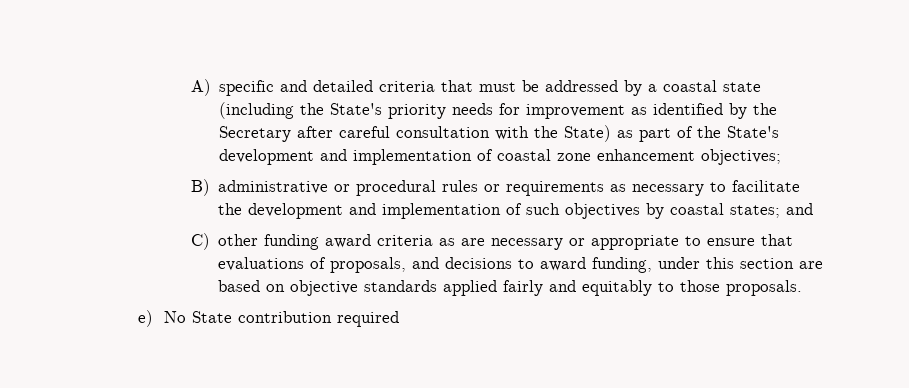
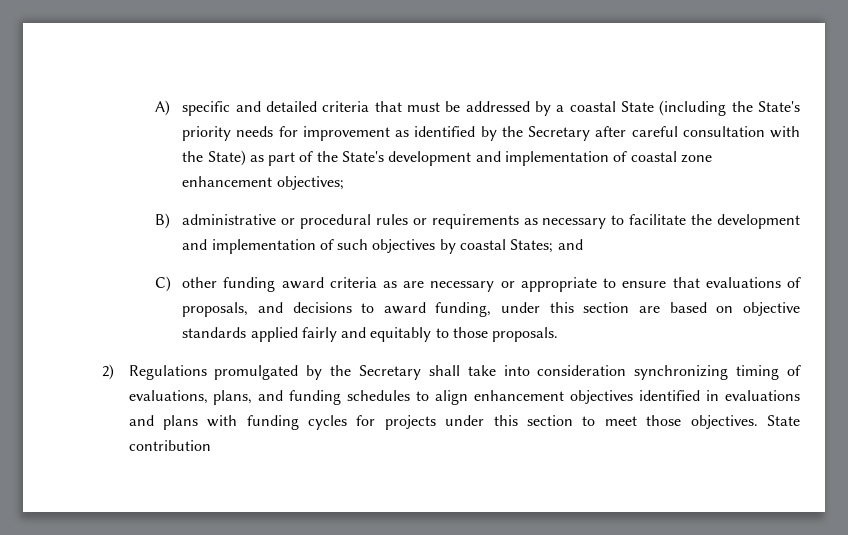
- A) specific and detailed criteria that must be addressed by a coastal state (including the State's priority needs for improvement as identified by the Secretary after careful consultation with the State) as part of the State's development and implementation of coastal zone enhancement objectives;
+ A) specific and detailed criteria that must be addressed by a coastal State (including the State's priority needs for improvement as identified by the Secretary after careful consultation with the State) as part of the State's development and implementation of coastal zone enhancement objectives;
- B) administrative or procedural rules or requirements as necessary to facilitate the development and implementation of such objectives by coastal states; and
+ B) administrative or procedural rules or requirements as necessary to facilitate the development and implementation of such objectives by coastal States; and
- e) No State contribution required
+ 2) Regulations promulgated by the Secretary shall take into consideration synchronizing timing of evaluations, plans, and funding schedules to align enhancement objectives identified in evaluations and plans with funding cycles for projects under this section to meet those objectives. State contribution

